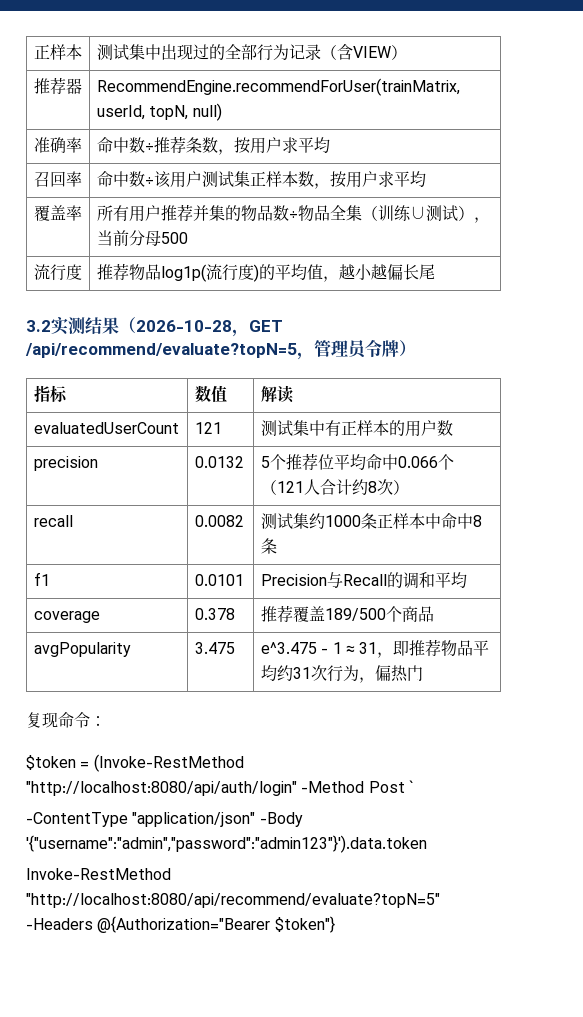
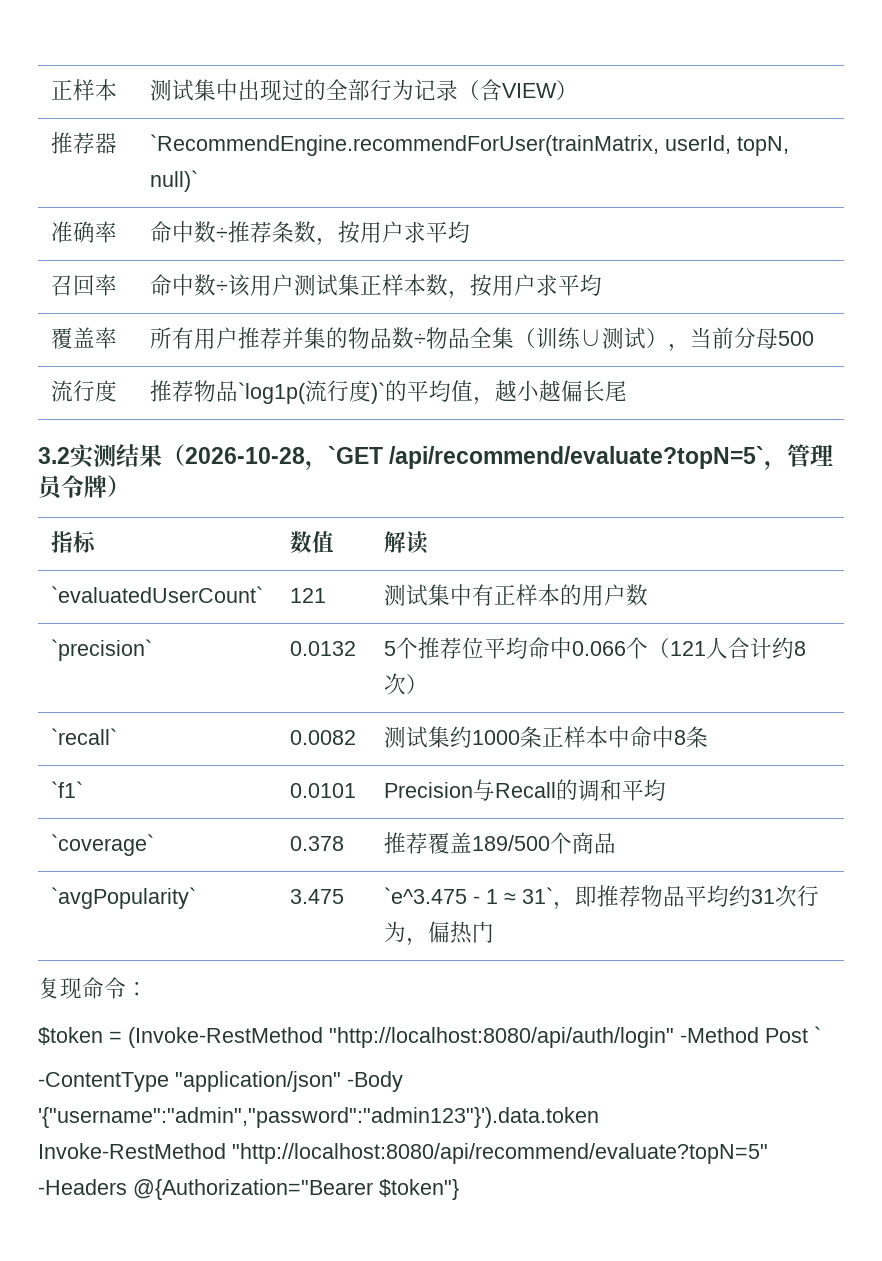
- 推荐器 | RecommendEngine.recommendForUser(trainMatrix, userId, topN, null)
+ 推荐器 | `RecommendEngine.recommendForUser(trainMatrix, userId, topN, null)`
- 流行度 | 推荐物品log1p(流行度)的平均值，越小越偏长尾
+ 流行度 | 推荐物品`log1p(流行度)`的平均值，越小越偏长尾
- 3.2实测结果（2026-10-28，GET /api/recommend/evaluate?topN=5，管理员令牌）
+ 3.2实测结果（2026-10-28，`GET /api/recommend/evaluate?topN=5`，管理员令牌）
- evaluatedUserCount | 121 | 测试集中有正样本的用户数
+ `evaluatedUserCount` | 121 | 测试集中有正样本的用户数
- precision | 0.0132 | 5个推荐位平均命中0.066个（121人合计约8次）
+ `precision` | 0.0132 | 5个推荐位平均命中0.066个（121人合计约8次）
- recall | 0.0082 | 测试集约1000条正样本中命中8条
+ `recall` | 0.0082 | 测试集约1000条正样本中命中8条
- f1 | 0.0101 | Precision与Recall的调和平均
+ `f1` | 0.0101 | Precision与Recall的调和平均
- coverage | 0.378 | 推荐覆盖189/500个商品
+ `coverage` | 0.378 | 推荐覆盖189/500个商品
- avgPopularity | 3.475 | e^3.475 - 1 ≈ 31，即推荐物品平均约31次行为，偏热门
+ `avgPopularity` | 3.475 | `e^3.475 - 1 ≈ 31`，即推荐物品平均约31次行为，偏热门

